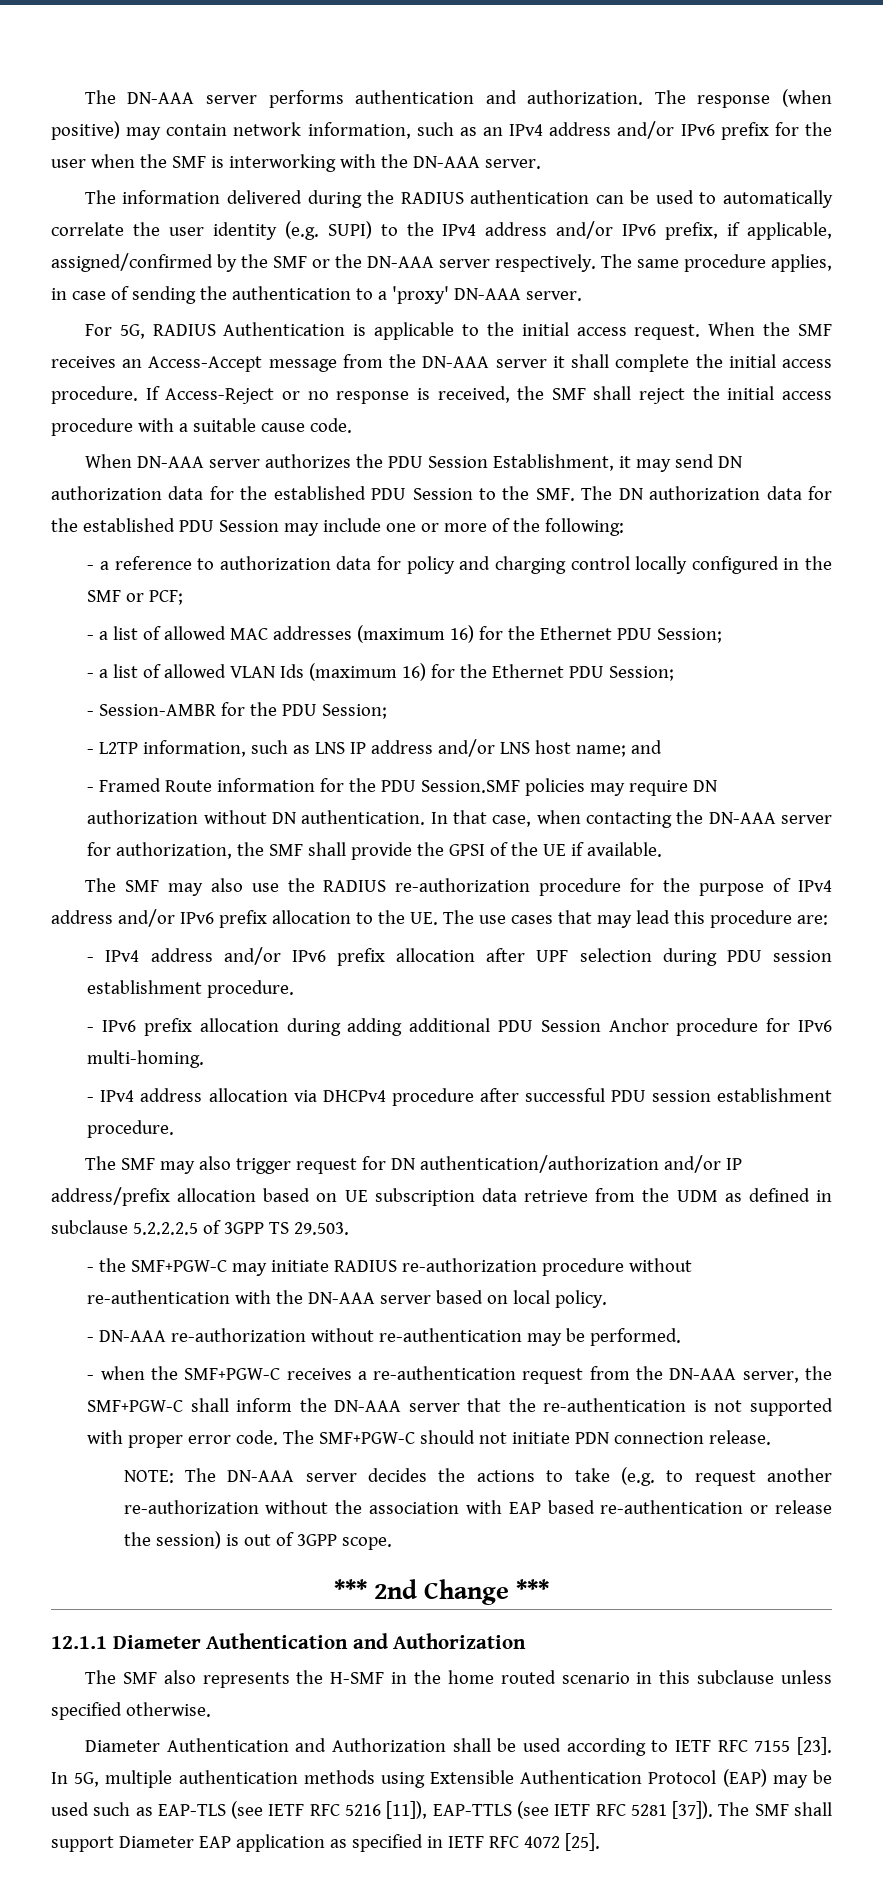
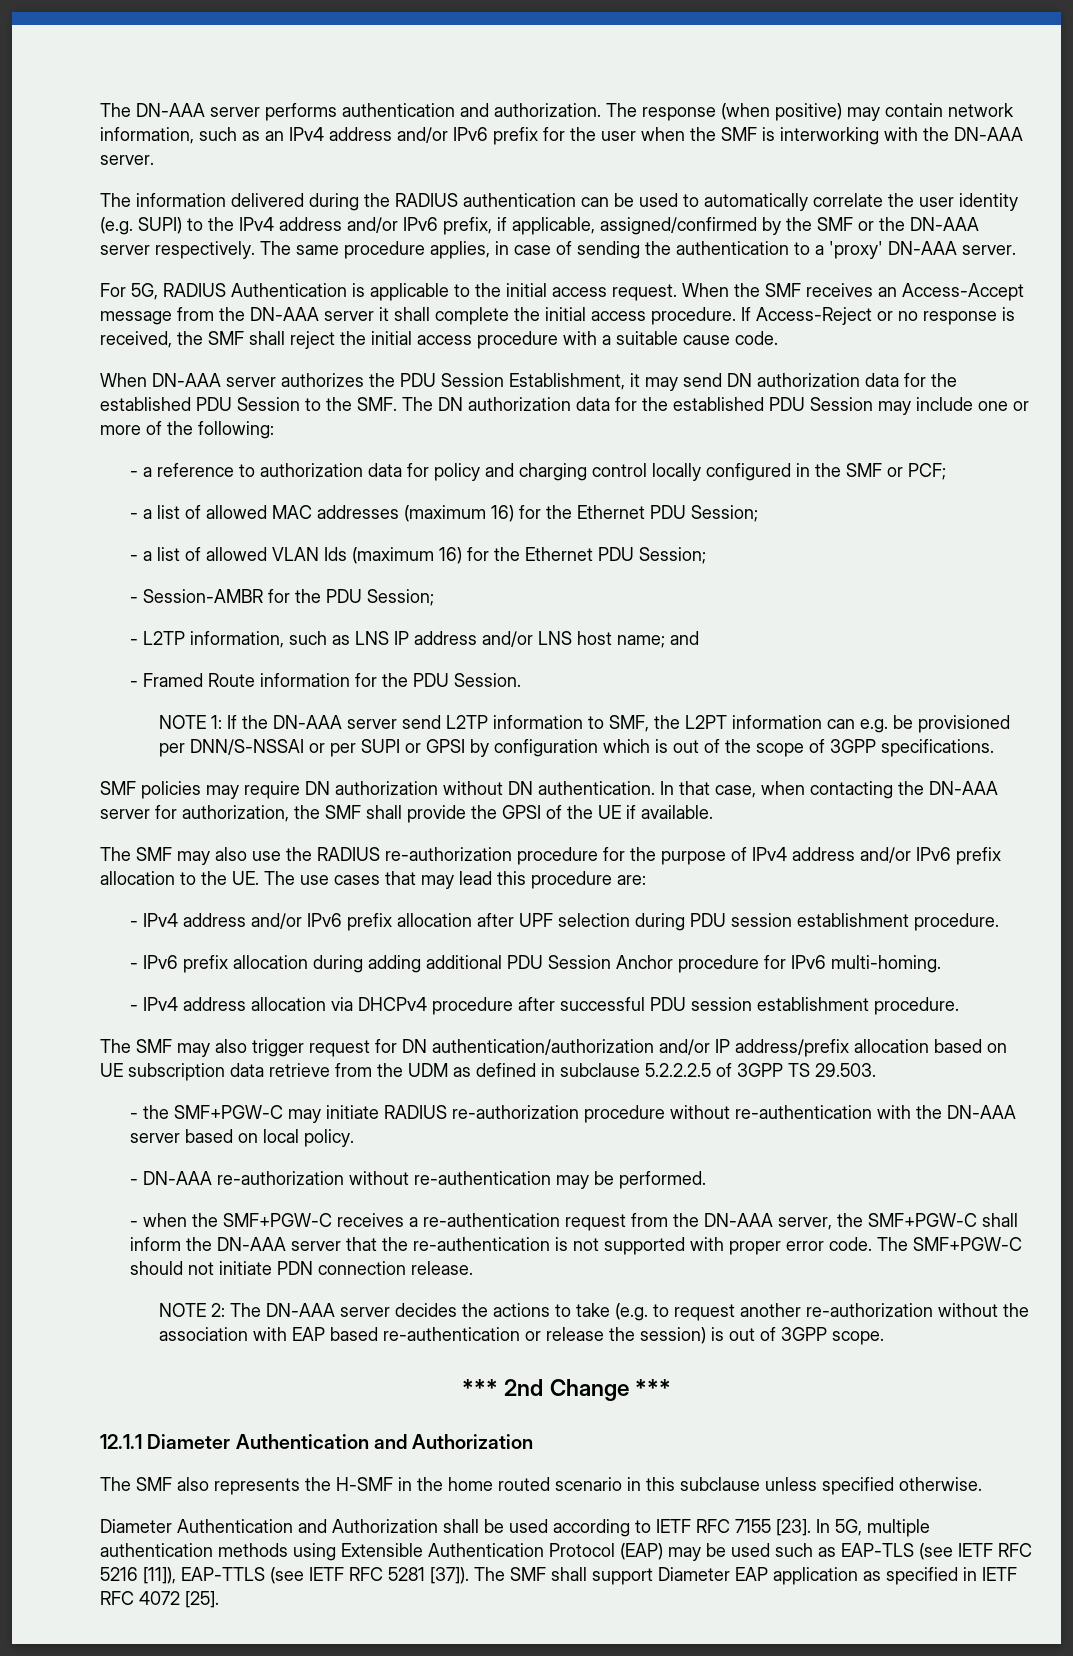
- - Framed Route information for the PDU Session.SMF policies may require DN authorization without DN authentication.
+ - Framed Route information for the PDU Session.
+ NOTE 1: If the DN-AAA server send L2TP information to SMF, the L2PT information can e.g. be provisioned per DNN/S-NSSAI or per SUPI or GPSI by configuration which is out of the scope of 3GPP specifications.
+ SMF policies may require DN authorization without DN authentication.
- NOTE: The DN-AAA server decides the actions to take (e.g. to request another re-authorization without the association with EAP based re-authentication or release the session) is out of 3GPP scope.
+ NOTE 2: The DN-AAA server decides the actions to take (e.g. to request another re-authorization without the association with EAP based re-authentication or release the session) is out of 3GPP scope.

